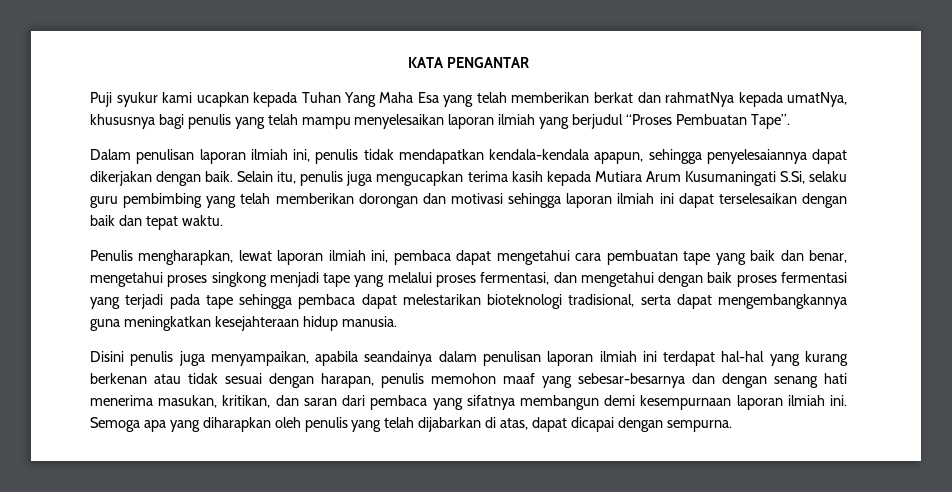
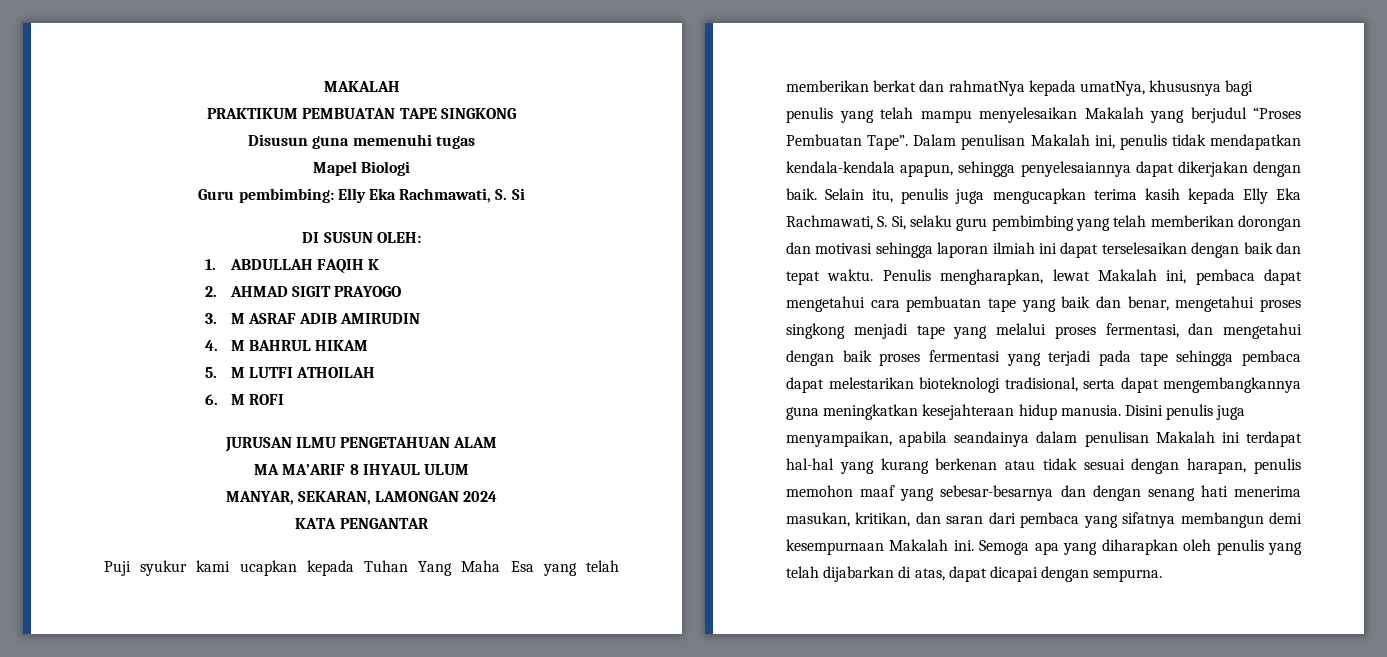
+ MAKALAH
+ PRAKTIKUM PEMBUATAN TAPE SINGKONG
+ Disusun guna memenuhi tugas
+ Mapel Biologi
+ Guru pembimbing: Elly Eka Rachmawati, S. Si
+ DI SUSUN OLEH:
+ 1. ABDULLAH FAQIH K
+ 2. AHMAD SIGIT PRAYOGO
+ 3. M ASRAF ADIB AMIRUDIN
+ 4. M BAHRUL HIKAM
+ 5. M LUTFI ATHOILAH
+ 6. M ROFI
+ JURUSAN ILMU PENGETAHUAN ALAM
+ MA MA’ARIF 8 IHYAUL ULUM
+ MANYAR, SEKARAN, LAMONGAN 2024
- Puji syukur kami ucapkan kepada Tuhan Yang Maha Esa yang telah memberikan berkat dan rahmatNya kepada umatNya, khususnya bagi penulis yang telah mampu menyelesaikan laporan ilmiah yang berjudul “Proses Pembuatan Tape”.
- Dalam penulisan laporan ilmiah ini, penulis tidak mendapatkan kendala-kendala apapun, sehingga penyelesaiannya dapat dikerjakan dengan baik.
+ Puji syukur kami ucapkan kepada Tuhan Yang Maha Esa yang telah memberikan berkat dan rahmatNya kepada umatNya, khususnya bagi penulis yang telah mampu menyelesaikan Makalah yang berjudul “Proses Pembuatan Tape”. Dalam penulisan Makalah ini, penulis tidak mendapatkan kendala-kendala apapun, sehingga penyelesaiannya dapat dikerjakan dengan baik.
- Selain itu, penulis juga mengucapkan terima kasih kepada Mutiara Arum Kusumaningati S.Si, selaku guru pembimbing yang telah memberikan dorongan dan motivasi sehingga laporan ilmiah ini dapat terselesaikan dengan baik dan tepat waktu.
- Penulis mengharapkan, lewat laporan ilmiah ini, pembaca dapat mengetahui cara pembuatan tape yang baik dan benar, mengetahui proses singkong menjadi tape yang melalui proses fermentasi, dan mengetahui dengan baik proses fermentasi yang terjadi pada tape sehingga pembaca dapat melestarikan bioteknologi tradisional, serta dapat mengembangkannya guna meningkatkan kesejahteraan hidup manusia.
- Disini penulis juga menyampaikan, apabila seandainya dalam penulisan laporan ilmiah ini terdapat hal-hal yang kurang berkenan atau tidak sesuai dengan harapan, penulis memohon maaf yang sebesar-besarnya dan dengan senang hati menerima masukan, kritikan, dan saran dari pembaca yang sifatnya membangun demi kesempurnaan laporan ilmiah ini.
+ Selain itu, penulis juga mengucapkan terima kasih kepada Elly Eka Rachmawati, S. Si, selaku guru pembimbing yang telah memberikan dorongan dan motivasi sehingga laporan ilmiah ini dapat terselesaikan dengan baik dan tepat waktu. Penulis mengharapkan, lewat Makalah ini, pembaca dapat mengetahui cara pembuatan tape yang baik dan benar, mengetahui proses singkong menjadi tape yang melalui proses fermentasi, dan mengetahui dengan baik proses fermentasi yang terjadi pada tape sehingga pembaca dapat melestarikan bioteknologi tradisional, serta dapat mengembangkannya guna meningkatkan kesejahteraan hidup manusia. Disini penulis juga menyampaikan, apabila seandainya dalam penulisan Makalah ini terdapat hal-hal yang kurang berkenan atau tidak sesuai dengan harapan, penulis memohon maaf yang sebesar-besarnya dan dengan senang hati menerima masukan, kritikan, dan saran dari pembaca yang sifatnya membangun demi kesempurnaan Makalah ini.

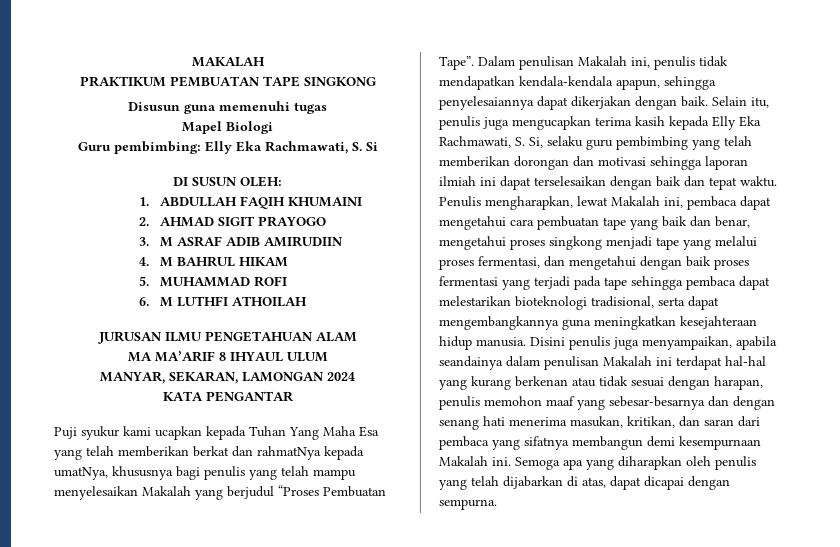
- 1. ABDULLAH FAQIH K
+ 1. ABDULLAH FAQIH KHUMAINI
- 3. M ASRAF ADIB AMIRUDIN
+ 3. M ASRAF ADIB AMIRUDIIN
- 5. M LUTFI ATHOILAH
+ 5. MUHAMMAD ROFI
- 6. M ROFI
+ 6. M LUTHFI ATHOILAH

